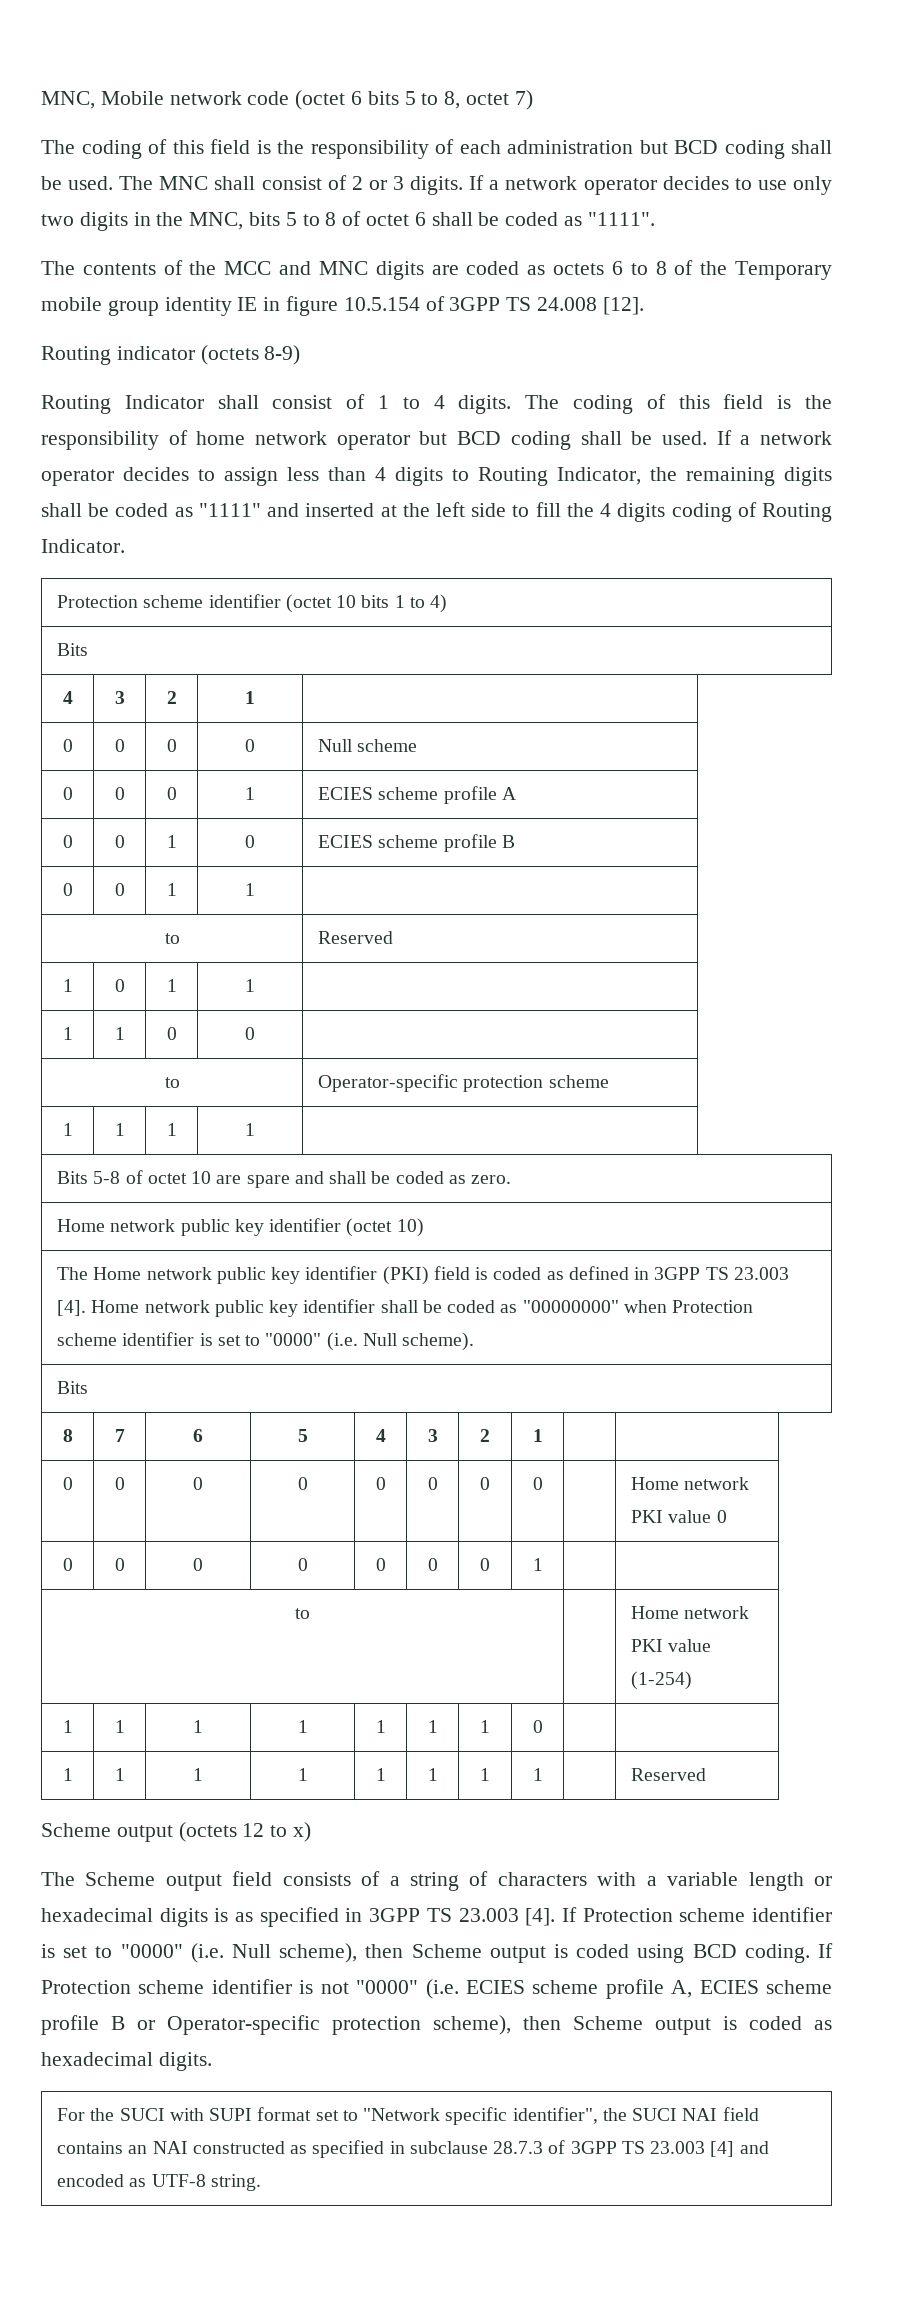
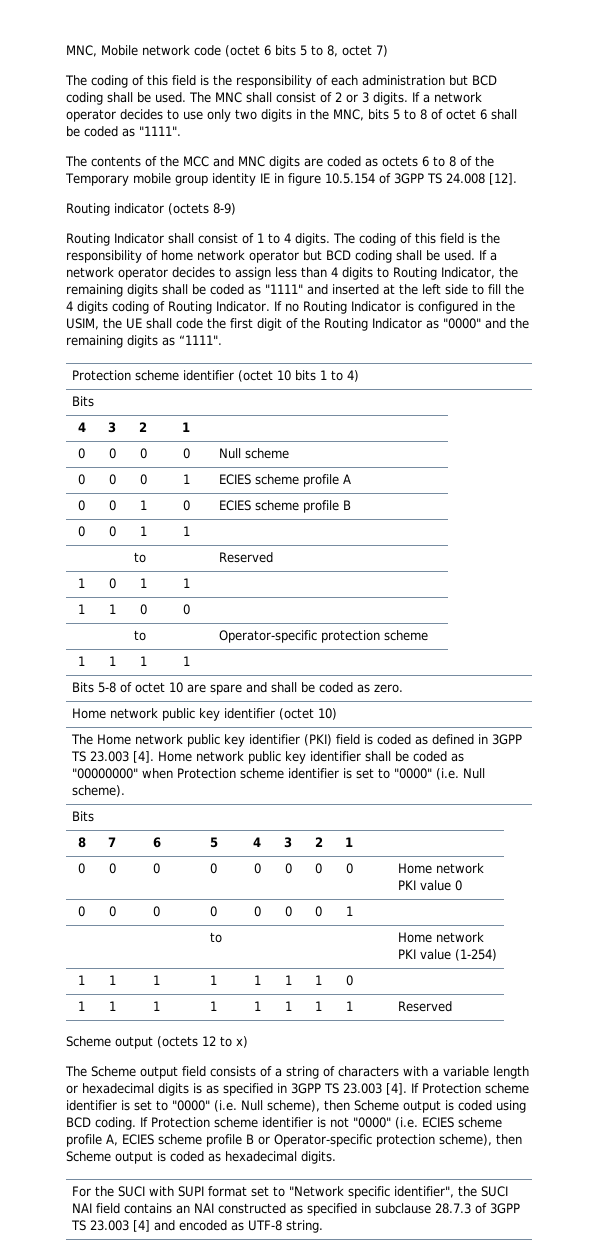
+ If no Routing Indicator is configured in the USIM, the UE shall code the first digit of the Routing Indicator as "0000" and the remaining digits as “1111".

